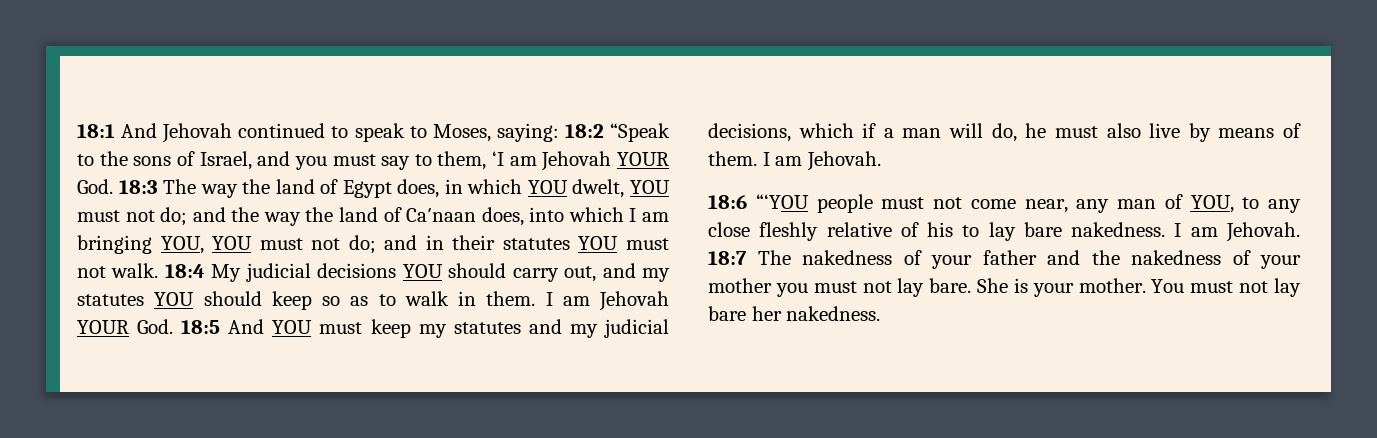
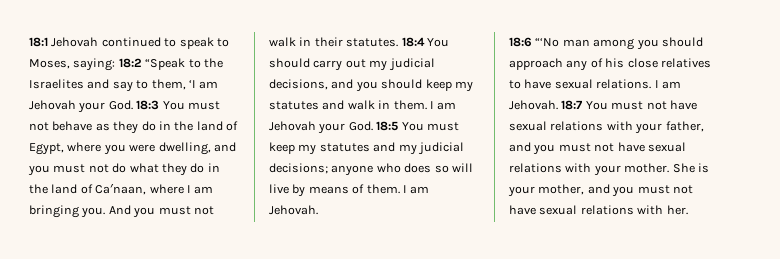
- 18:1 And Jehovah continued to speak to Moses, saying: 18:2 “Speak to the sons of Israel, and you must say to them, ‘I am Jehovah YOUR God. 18:3 The way the land of Egypt does, in which YOU dwelt, YOU must not do; and the way the land of Ca′naan does, into which I am bringing YOU, YOU must not do; and in their statutes YOU must not walk. 18:4 My judicial decisions YOU should carry out, and my statutes YOU should keep so as to walk in them.
+ 18:1 Jehovah continued to speak to Moses, saying: 18:2 “Speak to the Israelites and say to them, ‘I am Jehovah your God. 18:3 You must not behave as they do in the land of Egypt, where you were dwelling, and you must not do what they do in the land of Ca′naan, where I am bringing you. And you must not walk in their statutes. 18:4 You should carry out my judicial decisions, and you should keep my statutes and walk in them.
- I am Jehovah YOUR God. 18:5 And YOU must keep my statutes and my judicial decisions, which if a man will do, he must also live by means of them.
+ I am Jehovah your God. 18:5 You must keep my statutes and my judicial decisions; anyone who does so will live by means of them.
- 18:6 “‘YOU people must not come near, any man of YOU, to any close fleshly relative of his to lay bare nakedness. I am Jehovah. 18:7 The nakedness of your father and the nakedness of your mother you must not lay bare. She is your mother. You must not lay bare her nakedness.
+ 18:6 “‘No man among you should approach any of his close relatives to have sexual relations. I am Jehovah. 18:7 You must not have sexual relations with your father, and you must not have sexual relations with your mother. She is your mother, and you must not have sexual relations with her.

